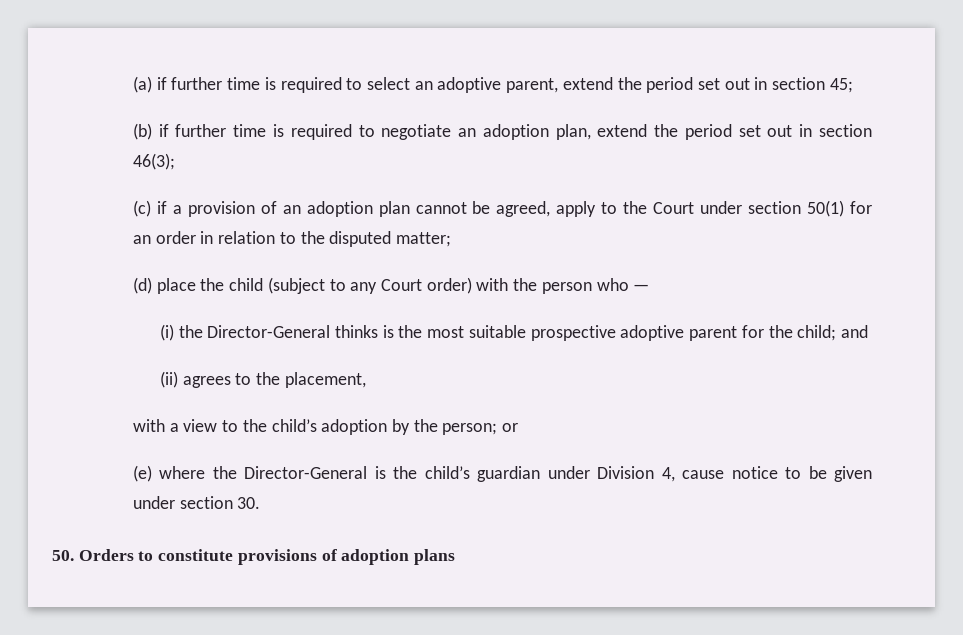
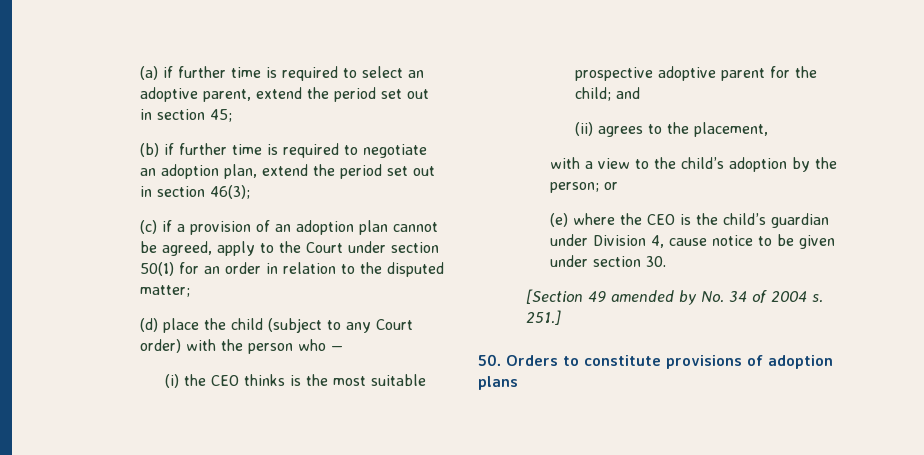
- (i) the Director-General thinks is the most suitable prospective adoptive parent for the child; and
+ (i) the CEO thinks is the most suitable prospective adoptive parent for the child; and
- (e) where the Director-General is the child’s guardian under Division 4, cause notice to be given under section 30.
+ (e) where the CEO is the child’s guardian under Division 4, cause notice to be given under section 30.
+ [Section 49 amended by No. 34 of 2004 s. 251.]

